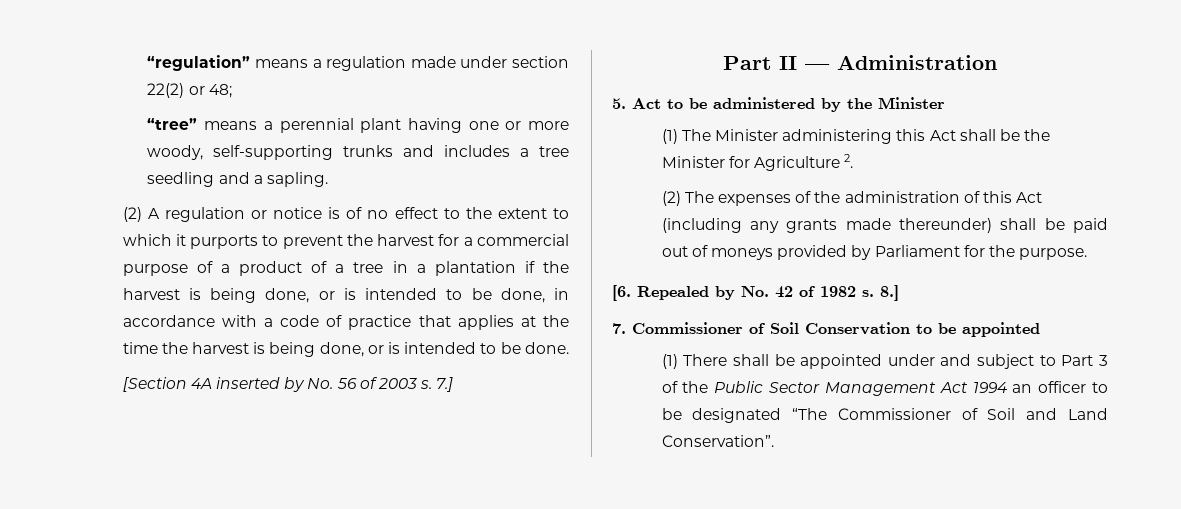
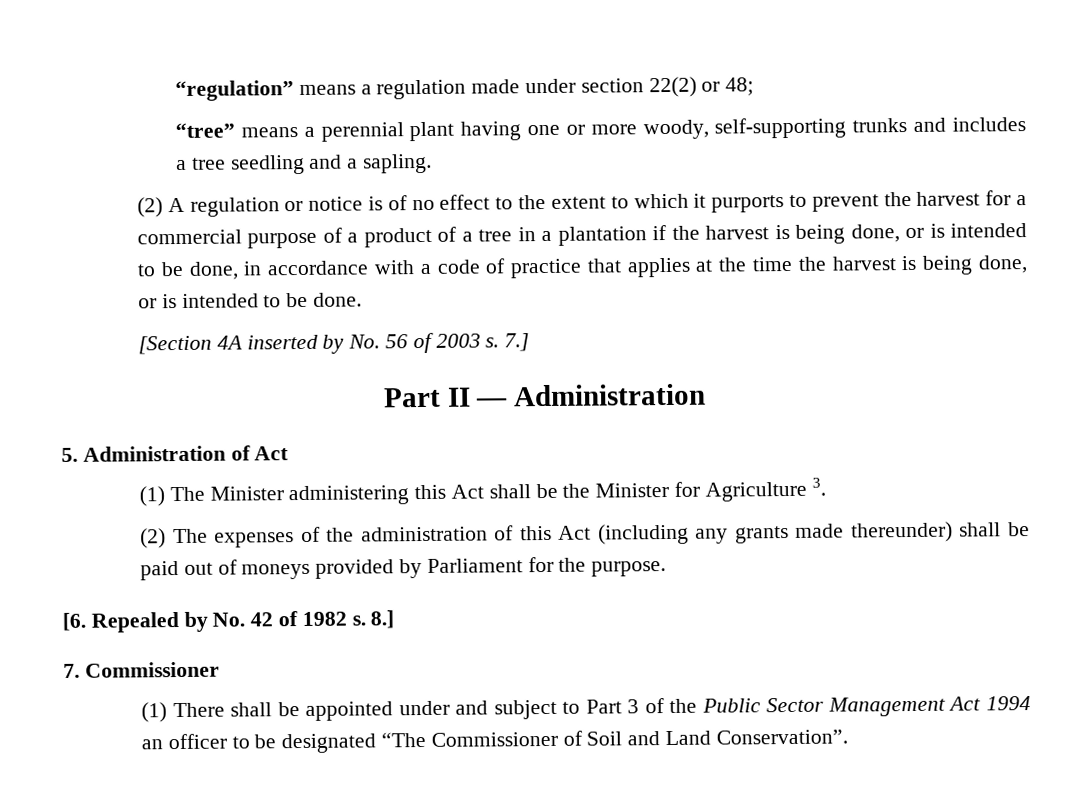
- 5. Act to be administered by the Minister
+ 5. Administration of Act
- (1) The Minister administering this Act shall be the Minister for Agriculture 2.
+ (1) The Minister administering this Act shall be the Minister for Agriculture 3.
- 7. Commissioner of Soil Conservation to be appointed
+ 7. Commissioner

